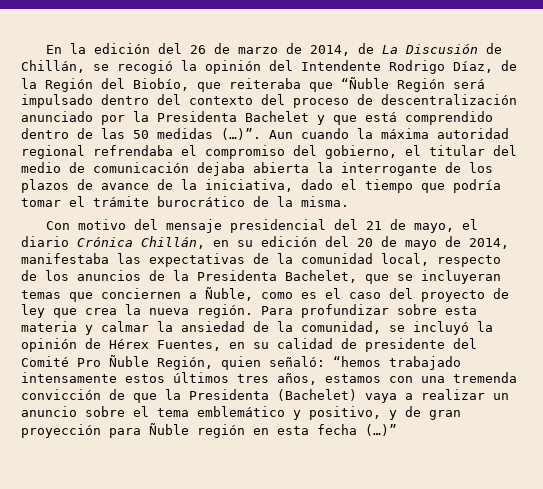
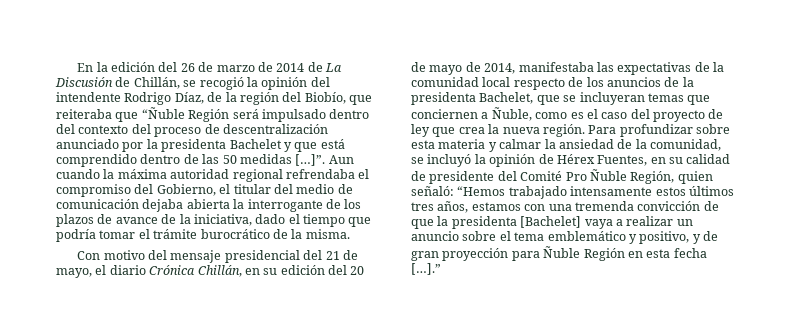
- En la edición del 26 de marzo de 2014, de La Discusión de Chillán, se recogió la opinión del Intendente Rodrigo Díaz, de la Región del Biobío, que reiteraba que “Ñuble Región será impulsado dentro del contexto del proceso de descentralización anunciado por la Presidenta Bachelet y que está comprendido dentro de las 50 medidas (…)”.
+ En la edición del 26 de marzo de 2014 de La Discusión de Chillán, se recogió la opinión del intendente Rodrigo Díaz, de la región del Biobío, que reiteraba que “Ñuble Región será impulsado dentro del contexto del proceso de descentralización anunciado por la presidenta Bachelet y que está comprendido dentro de las 50 medidas […]”.
- Aun cuando la máxima autoridad regional refrendaba el compromiso del gobierno, el titular del medio de comunicación dejaba abierta la interrogante de los plazos de avance de la iniciativa, dado el tiempo que podría tomar el trámite burocrático de la misma.
+ Aun cuando la máxima autoridad regional refrendaba el compromiso del Gobierno, el titular del medio de comunicación dejaba abierta la interrogante de los plazos de avance de la iniciativa, dado el tiempo que podría tomar el trámite burocrático de la misma.
- Con motivo del mensaje presidencial del 21 de mayo, el diario Crónica Chillán, en su edición del 20 de mayo de 2014, manifestaba las expectativas de la comunidad local, respecto de los anuncios de la Presidenta Bachelet, que se incluyeran temas que conciernen a Ñuble, como es el caso del proyecto de ley que crea la nueva región.
+ Con motivo del mensaje presidencial del 21 de mayo, el diario Crónica Chillán, en su edición del 20 de mayo de 2014, manifestaba las expectativas de la comunidad local respecto de los anuncios de la presidenta Bachelet, que se incluyeran temas que conciernen a Ñuble, como es el caso del proyecto de ley que crea la nueva región.
- “hemos trabajado intensamente estos últimos tres años, estamos con una tremenda convicción de que la Presidenta (Bachelet) vaya a realizar un anuncio sobre el tema emblemático y positivo, y de gran proyección para Ñuble región en esta fecha (…)”
+ “Hemos trabajado intensamente estos últimos tres años, estamos con una tremenda convicción de que la presidenta [Bachelet] vaya a realizar un anuncio sobre el tema emblemático y positivo, y de gran proyección para Ñuble Región en esta fecha […].”

